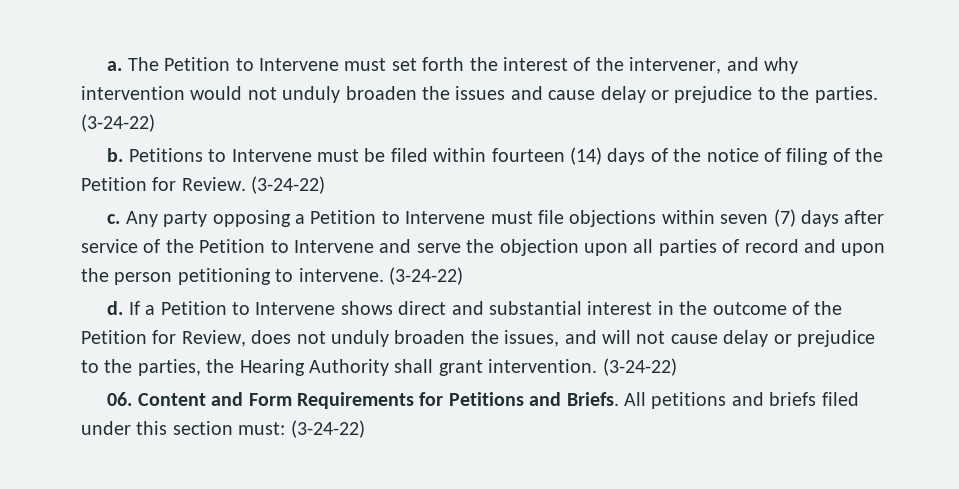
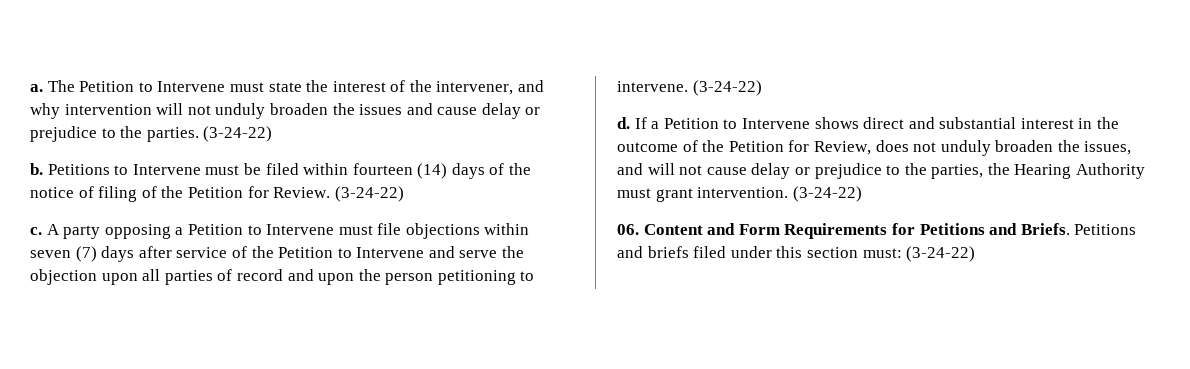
- The Petition to Intervene must set forth the interest of the intervener, and why intervention would not unduly broaden the issues and cause delay or prejudice to the parties.
+ The Petition to Intervene must state the interest of the intervener, and why intervention will not unduly broaden the issues and cause delay or prejudice to the parties.
- Any party opposing a Petition to Intervene must file objections within seven (7) days after service of the Petition to Intervene and serve the objection upon all parties of record and upon the person petitioning to intervene.
+ A party opposing a Petition to Intervene must file objections within seven (7) days after service of the Petition to Intervene and serve the objection upon all parties of record and upon the person petitioning to intervene.
- If a Petition to Intervene shows direct and substantial interest in the outcome of the Petition for Review, does not unduly broaden the issues, and will not cause delay or prejudice to the parties, the Hearing Authority shall grant intervention.
+ If a Petition to Intervene shows direct and substantial interest in the outcome of the Petition for Review, does not unduly broaden the issues, and will not cause delay or prejudice to the parties, the Hearing Authority must grant intervention.
- All petitions and briefs filed under this section must: (3-24-22)
+ Petitions and briefs filed under this section must: (3-24-22)

